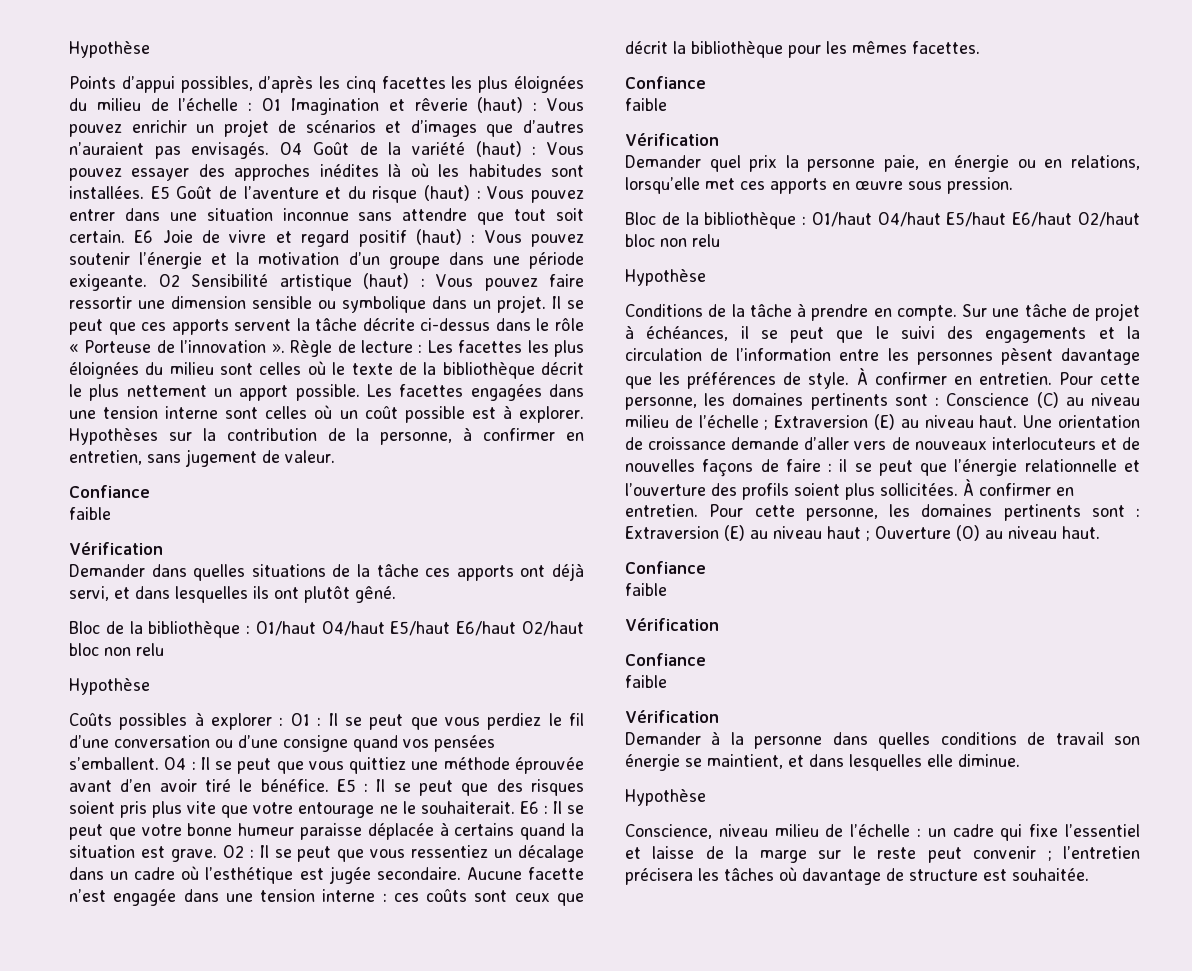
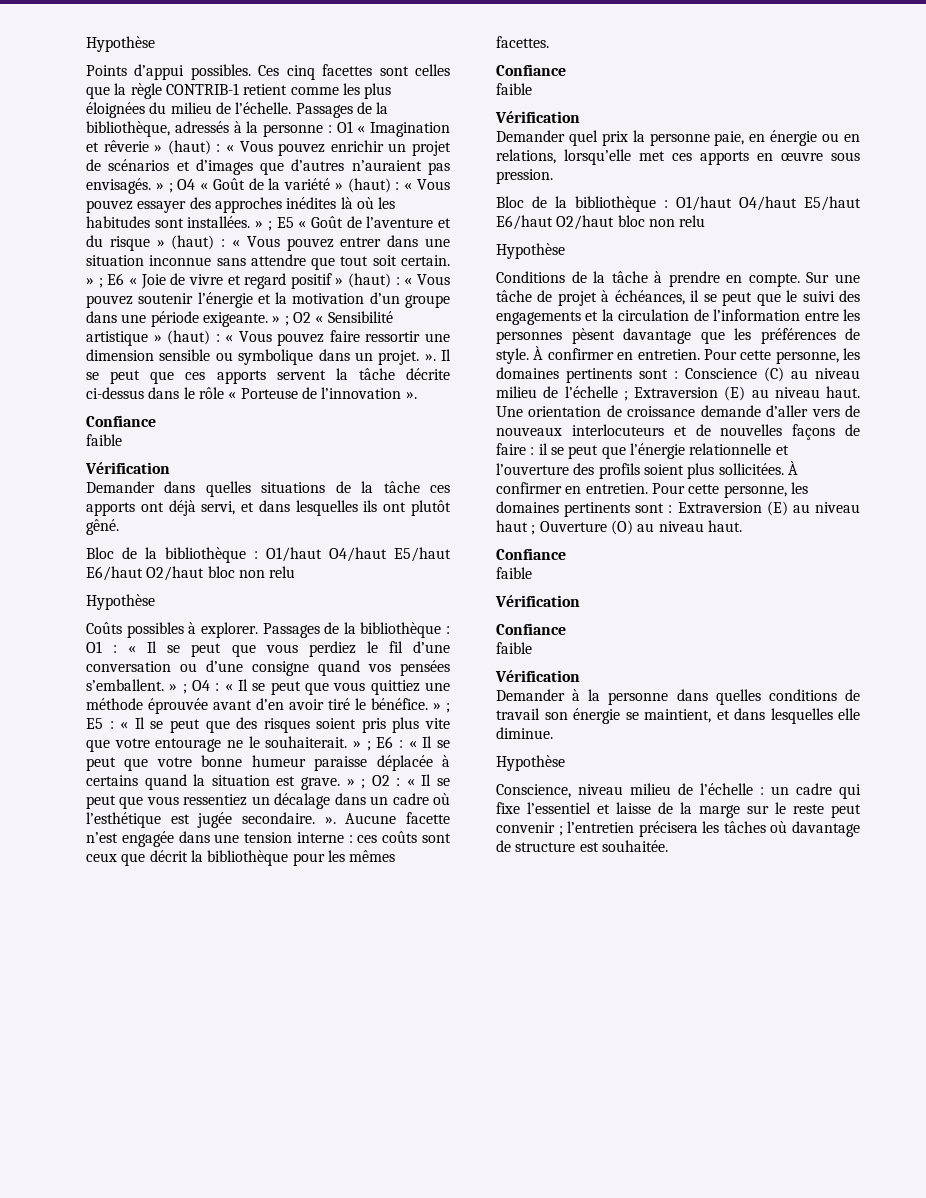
- Points d’appui possibles, d’après les cinq facettes les plus éloignées du milieu de l’échelle : O1 Imagination et rêverie (haut) : Vous pouvez enrichir un projet de scénarios et d’images que d’autres n’auraient pas envisagés. O4 Goût de la variété (haut) : Vous pouvez essayer des approches inédites là où les habitudes sont installées. E5 Goût de l’aventure et du risque (haut) : Vous pouvez entrer dans une situation inconnue sans attendre que tout soit certain. E6 Joie de vivre et regard positif (haut) : Vous pouvez soutenir l’énergie et la motivation d’un groupe dans une période exigeante. O2 Sensibilité artistique (haut) : Vous pouvez faire ressortir une dimension sensible ou symbolique dans un projet.
+ Points d’appui possibles. Ces cinq facettes sont celles que la règle CONTRIB-1 retient comme les plus éloignées du milieu de l’échelle. Passages de la bibliothèque, adressés à la personne : O1 « Imagination et rêverie » (haut) : « Vous pouvez enrichir un projet de scénarios et d’images que d’autres n’auraient pas envisagés. » ; O4 « Goût de la variété » (haut) : « Vous pouvez essayer des approches inédites là où les habitudes sont installées. » ; E5 « Goût de l’aventure et du risque » (haut) : « Vous pouvez entrer dans une situation inconnue sans attendre que tout soit certain. » ; E6 « Joie de vivre et regard positif » (haut) : « Vous pouvez soutenir l’énergie et la motivation d’un groupe dans une période exigeante. » ; O2 « Sensibilité artistique » (haut) : « Vous pouvez faire ressortir une dimension sensible ou symbolique dans un projet. ».
- Règle de lecture : Les facettes les plus éloignées du milieu sont celles où le texte de la bibliothèque décrit le plus nettement un apport possible. Les facettes engagées dans une tension interne sont celles où un coût possible est à explorer. Hypothèses sur la contribution de la personne, à confirmer en entretien, sans jugement de valeur.
- Coûts possibles à explorer :
+ Coûts possibles à explorer. Passages de la bibliothèque :
- Il se peut que vous perdiez le fil d’une conversation ou d’une consigne quand vos pensées s’emballent.
+ « Il se peut que vous perdiez le fil d’une conversation ou d’une consigne quand vos pensées s’emballent. » ;
- Il se peut que vous quittiez une méthode éprouvée avant d’en avoir tiré le bénéfice.
+ « Il se peut que vous quittiez une méthode éprouvée avant d’en avoir tiré le bénéfice. » ;
- Il se peut que des risques soient pris plus vite que votre entourage ne le souhaiterait.
+ « Il se peut que des risques soient pris plus vite que votre entourage ne le souhaiterait. » ;
- Il se peut que votre bonne humeur paraisse déplacée à certains quand la situation est grave.
+ « Il se peut que votre bonne humeur paraisse déplacée à certains quand la situation est grave. » ;
- Il se peut que vous ressentiez un décalage dans un cadre où l’esthétique est jugée secondaire.
+ « Il se peut que vous ressentiez un décalage dans un cadre où l’esthétique est jugée secondaire. ».

